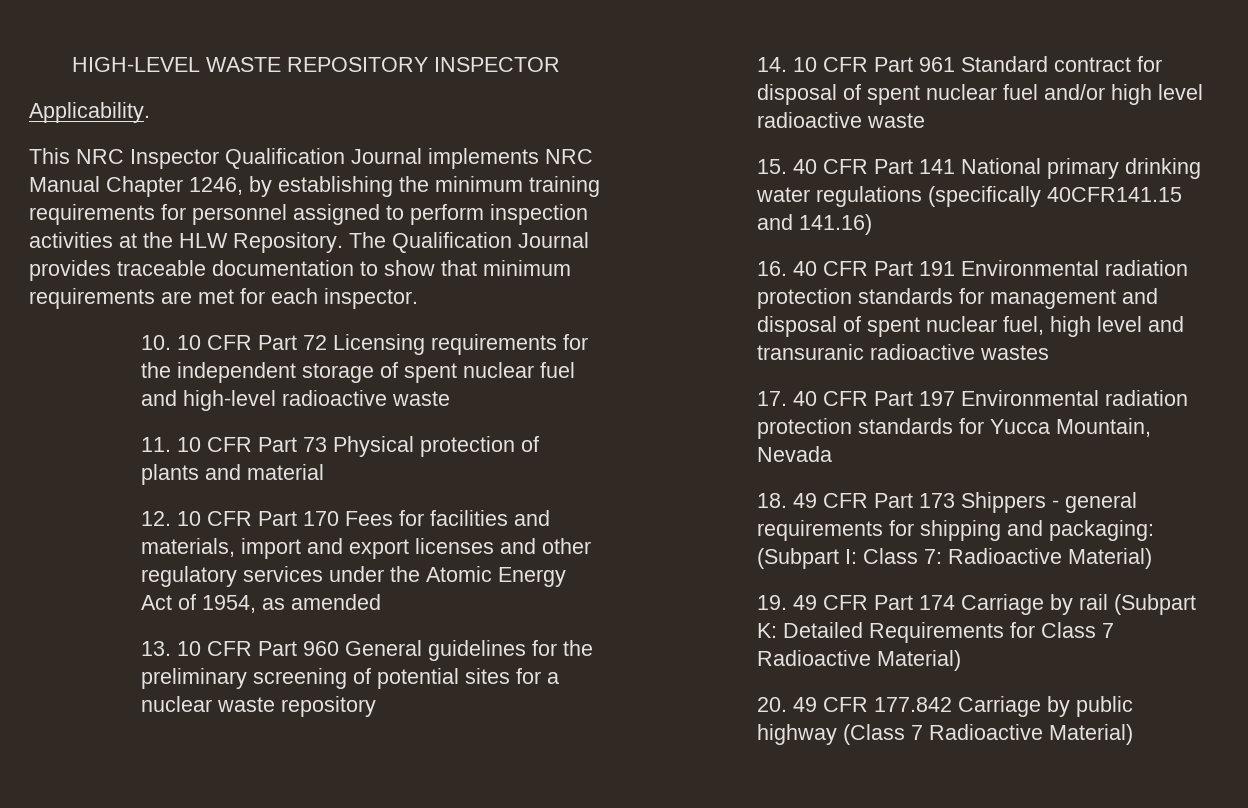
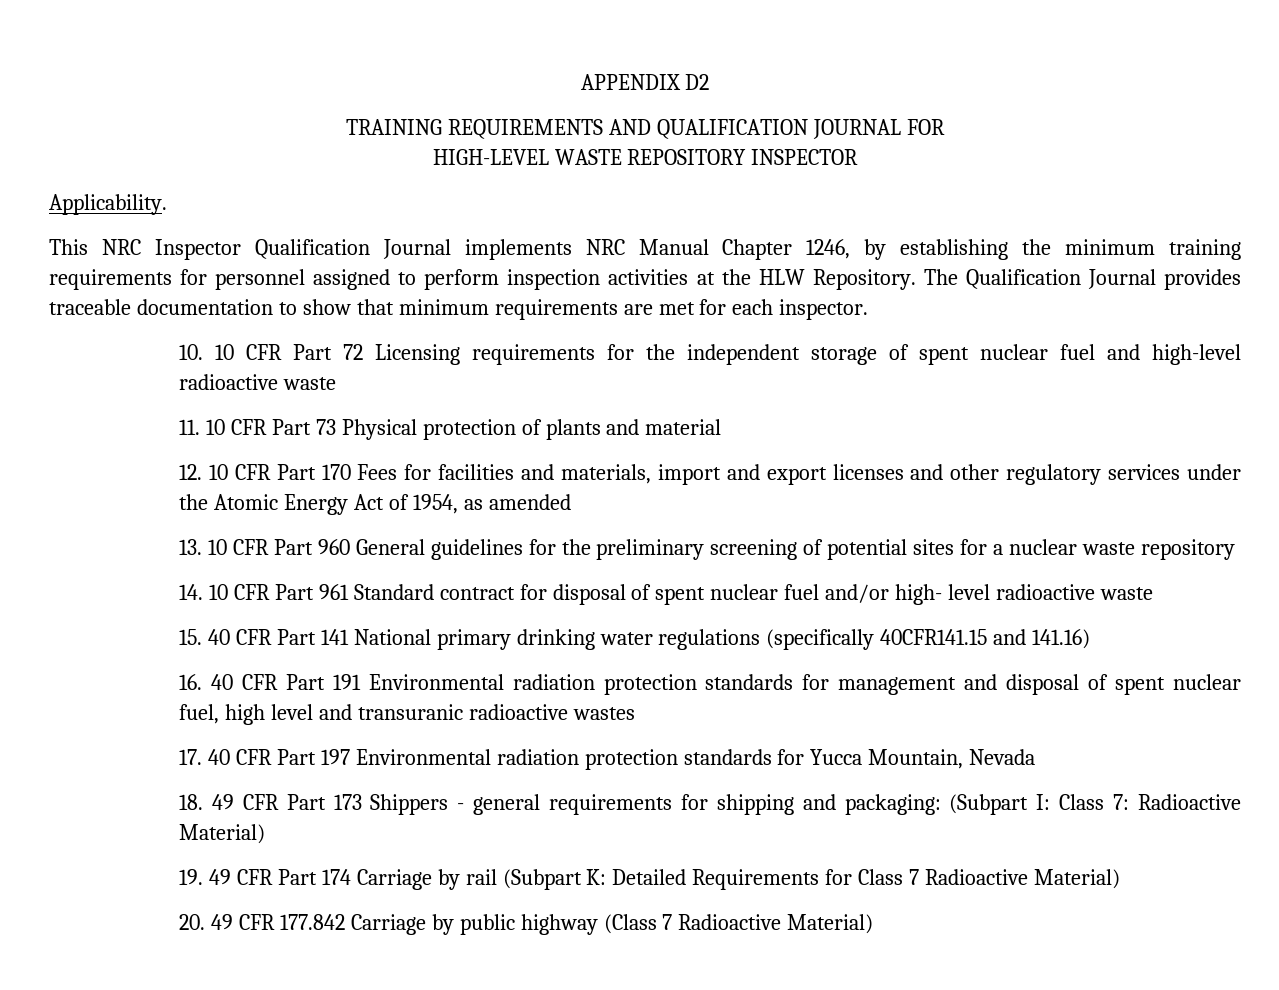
+ APPENDIX D2
+ TRAINING REQUIREMENTS AND QUALIFICATION JOURNAL FOR
- 14. 10 CFR Part 961 Standard contract for disposal of spent nuclear fuel and/or high level radioactive waste
+ 14. 10 CFR Part 961 Standard contract for disposal of spent nuclear fuel and/or high- level radioactive waste

